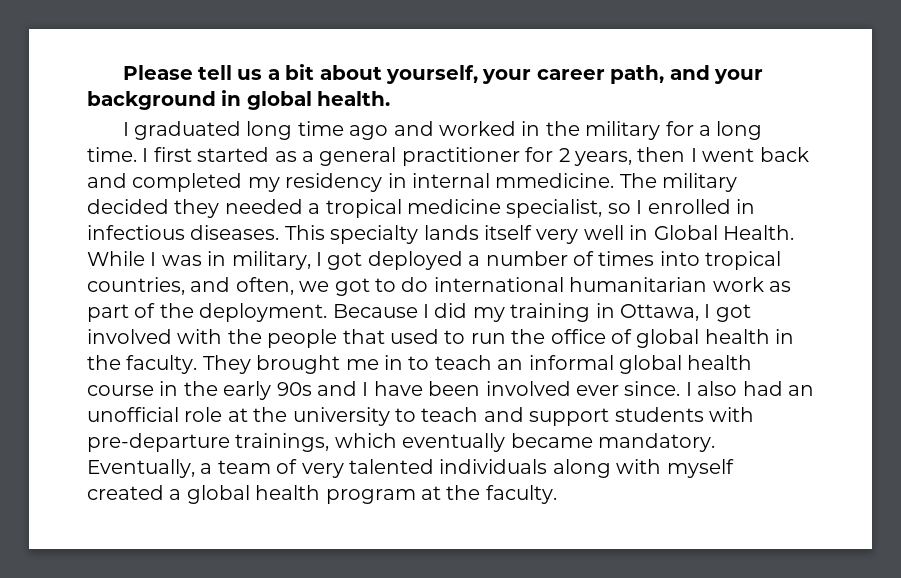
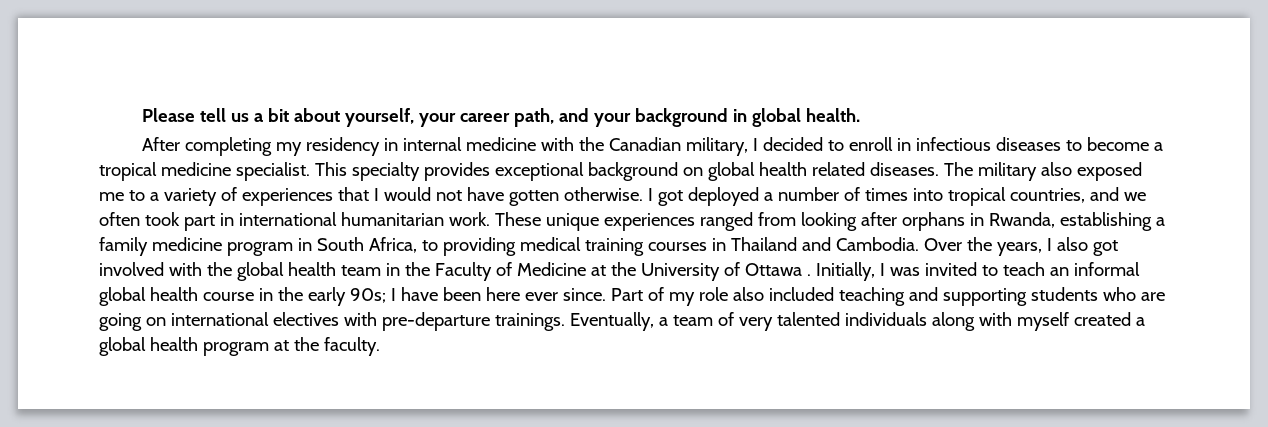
- I graduated long time ago and worked in the military for a long time. I first started as a general practitioner for 2 years, then I went back and completed my residency in internal mmedicine. The military decided they needed a tropical medicine specialist, so I enrolled in infectious diseases. This specialty lands itself very well in Global Health. While I was in military, I got deployed a number of times into tropical countries, and often, we got to do international humanitarian work as part of the deployment. Because I did my training in Ottawa, I got involved with the people that used to run the office of global health in the faculty. They brought me in to teach an informal global health course in the early 90s and I have been involved ever since.
+ After completing my residency in internal medicine with the Canadian military, I decided to enroll in infectious diseases to become a tropical medicine specialist. This specialty provides exceptional background on global health related diseases. The military also exposed me to a variety of experiences that I would not have gotten otherwise. I got deployed a number of times into tropical countries, and we often took part in international humanitarian work. These unique experiences ranged from looking after orphans in Rwanda, establishing a family medicine program in South Africa, to providing medical training courses in Thailand and Cambodia. Over the years, I also got involved with the global health team in the Faculty of Medicine at the University of Ottawa . Initially, I was invited to teach an informal global health course in the early 90s; I have been here ever since.
- I also had an unofficial role at the university to teach and support students with pre-departure trainings, which eventually became mandatory.
+ Part of my role also included teaching and supporting students who are going on international electives with pre-departure trainings.

